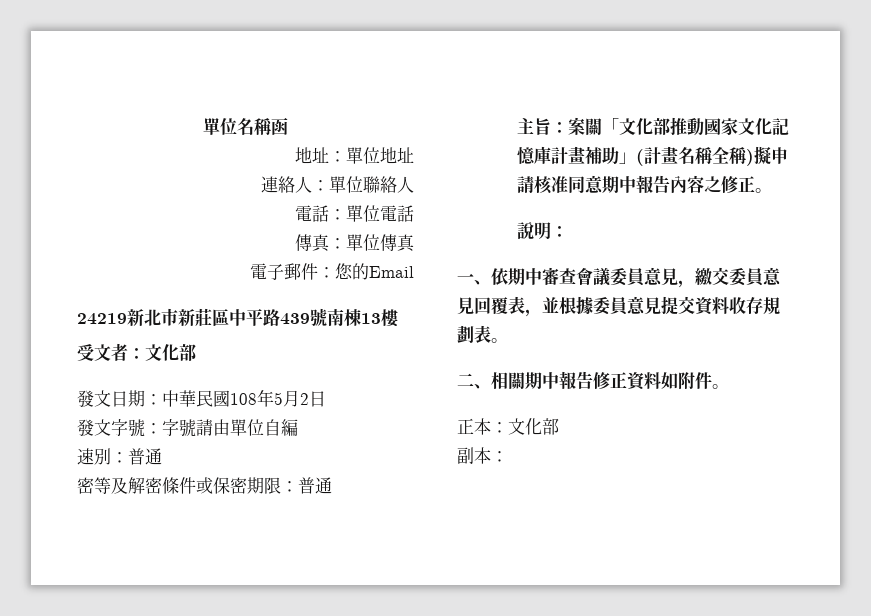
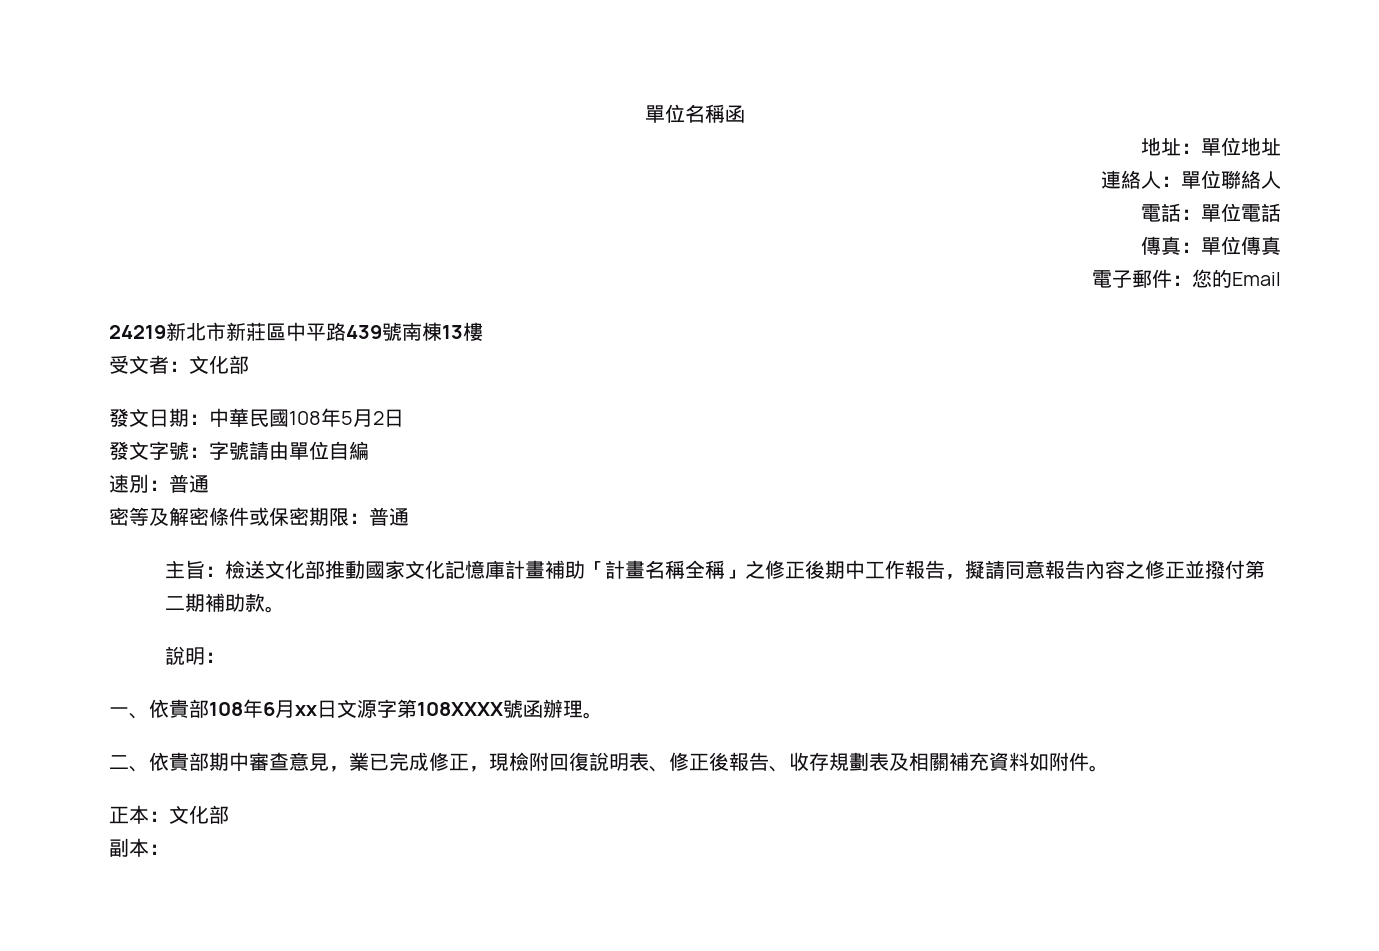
- 主旨：案關「文化部推動國家文化記憶庫計畫補助」(計畫名稱全稱)擬申請核准同意期中報告內容之修正。
+ 主旨：檢送文化部推動國家文化記憶庫計畫補助「計畫名稱全稱」之修正後期中工作報告，擬請同意報告內容之修正並撥付第二期補助款。
  說明：
- 一、依期中審查會議委員意見，繳交委員意見回覆表，並根據委員意見提交資料收存規劃表。
- 二、相關期中報告修正資料如附件。
+ 一、依貴部108年6月xx日文源字第108XXXX號函辦理。
+ 二、依貴部期中審查意見，業已完成修正，現檢附回復說明表、修正後報告、收存規劃表及相關補充資料如附件。

